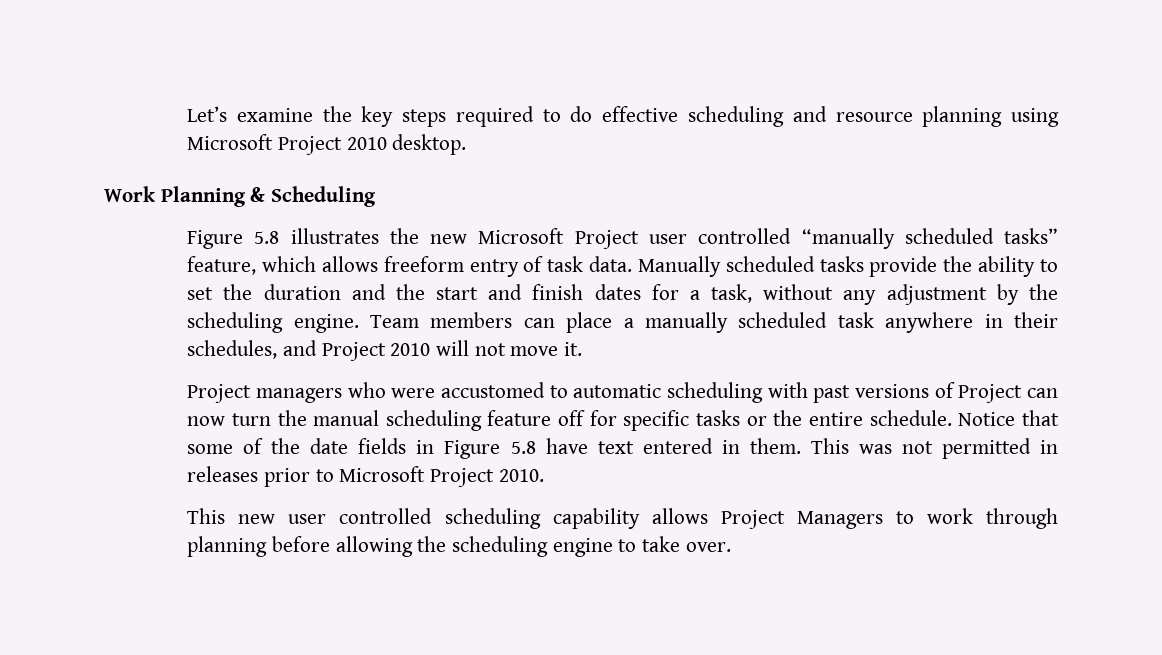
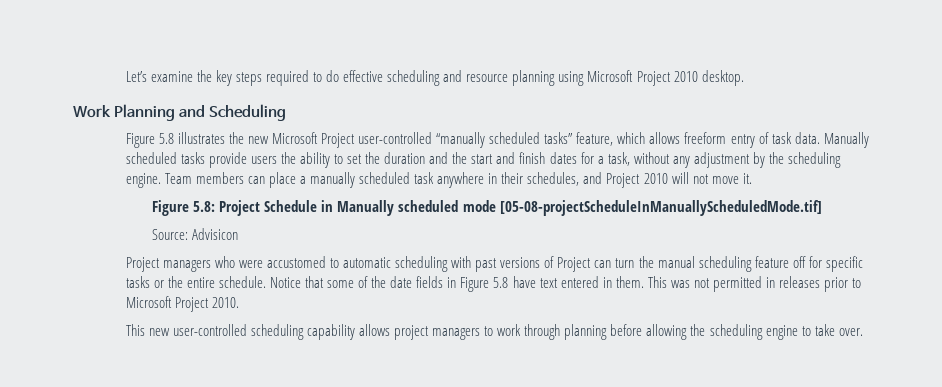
- Work Planning & Scheduling
+ Work Planning and Scheduling
- Figure 5.8 illustrates the new Microsoft Project user controlled “manually scheduled tasks” feature, which allows freeform entry of task data.
+ Figure 5.8 illustrates the new Microsoft Project user-controlled “manually scheduled tasks” feature, which allows freeform entry of task data.
- Manually scheduled tasks provide the ability to set the duration and the start and finish dates for a task, without any adjustment by the scheduling engine.
+ Manually scheduled tasks provide users the ability to set the duration and the start and finish dates for a task, without any adjustment by the scheduling engine.
+ Figure 5.8: Project Schedule in Manually scheduled mode [05-08-projectScheduleInManuallyScheduledMode.tif]
+ Source: Advisicon
- Project managers who were accustomed to automatic scheduling with past versions of Project can now turn the manual scheduling feature off for specific tasks or the entire schedule.
+ Project managers who were accustomed to automatic scheduling with past versions of Project can turn the manual scheduling feature off for specific tasks or the entire schedule.
- This new user controlled scheduling capability allows Project Managers to work through planning before allowing the scheduling engine to take over.
+ This new user-controlled scheduling capability allows project managers to work through planning before allowing the scheduling engine to take over.

